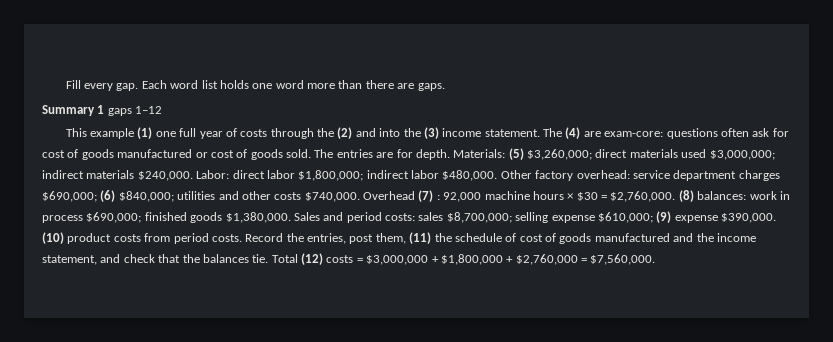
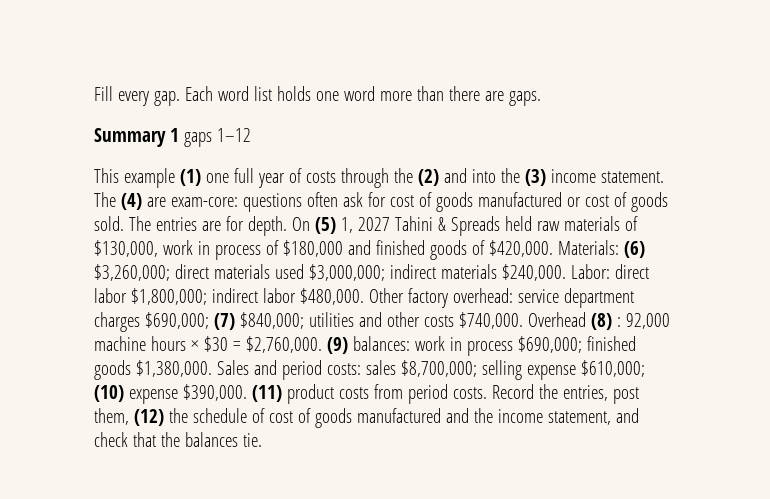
- Materials: (5) $3,260,000; direct materials used $3,000,000; indirect materials $240,000.
+ On (5) 1, 2027 Tahini & Spreads held raw materials of $130,000, work in process of $180,000 and finished goods of $420,000. Materials: (6) $3,260,000; direct materials used $3,000,000; indirect materials $240,000.
- Other factory overhead: service department charges $690,000; (6) $840,000; utilities and other costs $740,000.
+ Other factory overhead: service department charges $690,000; (7) $840,000; utilities and other costs $740,000.
- Overhead (7) : 92,000 machine hours × $30 = $2,760,000.
+ Overhead (8) : 92,000 machine hours × $30 = $2,760,000.
- (8) balances: work in process $690,000; finished goods $1,380,000.
+ (9) balances: work in process $690,000; finished goods $1,380,000.
- Sales and period costs: sales $8,700,000; selling expense $610,000; (9) expense $390,000.
+ Sales and period costs: sales $8,700,000; selling expense $610,000; (10) expense $390,000.
- (10) product costs from period costs.
+ (11) product costs from period costs.
- Record the entries, post them, (11) the schedule of cost of goods manufactured and the income statement, and check that the balances tie. Total (12) costs = $3,000,000 + $1,800,000 + $2,760,000 = $7,560,000.
+ Record the entries, post them, (12) the schedule of cost of goods manufactured and the income statement, and check that the balances tie.

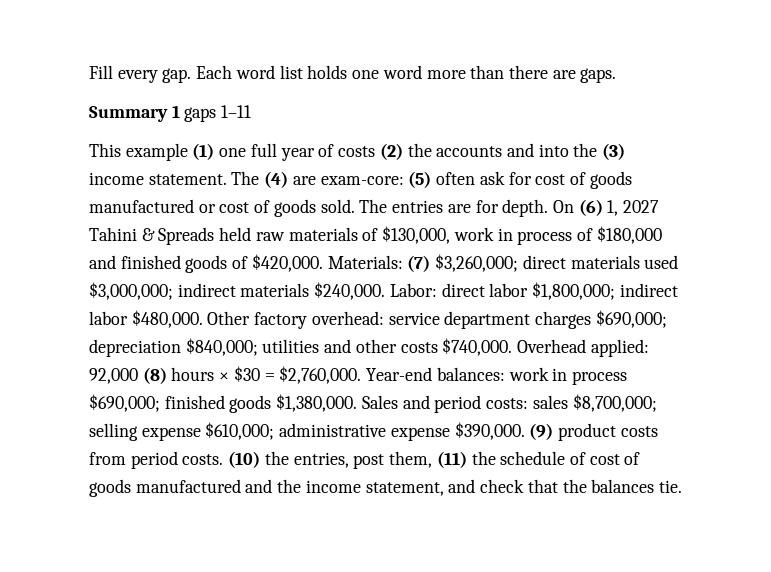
- Summary 1 gaps 1–12
+ Summary 1 gaps 1–11
- This example (1) one full year of costs through the (2) and into the (3) income statement.
+ This example (1) one full year of costs (2) the accounts and into the (3) income statement.
- The (4) are exam-core: questions often ask for cost of goods manufactured or cost of goods sold.
+ The (4) are exam-core: (5) often ask for cost of goods manufactured or cost of goods sold.
- On (5) 1, 2027 Tahini & Spreads held raw materials of $130,000, work in process of $180,000 and finished goods of $420,000.
+ On (6) 1, 2027 Tahini & Spreads held raw materials of $130,000, work in process of $180,000 and finished goods of $420,000.
- Materials: (6) $3,260,000; direct materials used $3,000,000; indirect materials $240,000.
+ Materials: (7) $3,260,000; direct materials used $3,000,000; indirect materials $240,000.
- Other factory overhead: service department charges $690,000; (7) $840,000; utilities and other costs $740,000.
+ Other factory overhead: service department charges $690,000; depreciation $840,000; utilities and other costs $740,000.
- Overhead (8) : 92,000 machine hours × $30 = $2,760,000.
+ Overhead applied: 92,000 (8) hours × $30 = $2,760,000.
- (9) balances: work in process $690,000; finished goods $1,380,000.
+ Year-end balances: work in process $690,000; finished goods $1,380,000.
- Sales and period costs: sales $8,700,000; selling expense $610,000; (10) expense $390,000.
+ Sales and period costs: sales $8,700,000; selling expense $610,000; administrative expense $390,000.
- (11) product costs from period costs.
+ (9) product costs from period costs.
- Record the entries, post them, (12) the schedule of cost of goods manufactured and the income statement, and check that the balances tie.
+ (10) the entries, post them, (11) the schedule of cost of goods manufactured and the income statement, and check that the balances tie.

